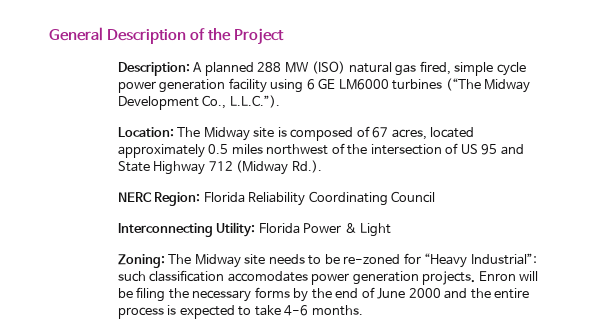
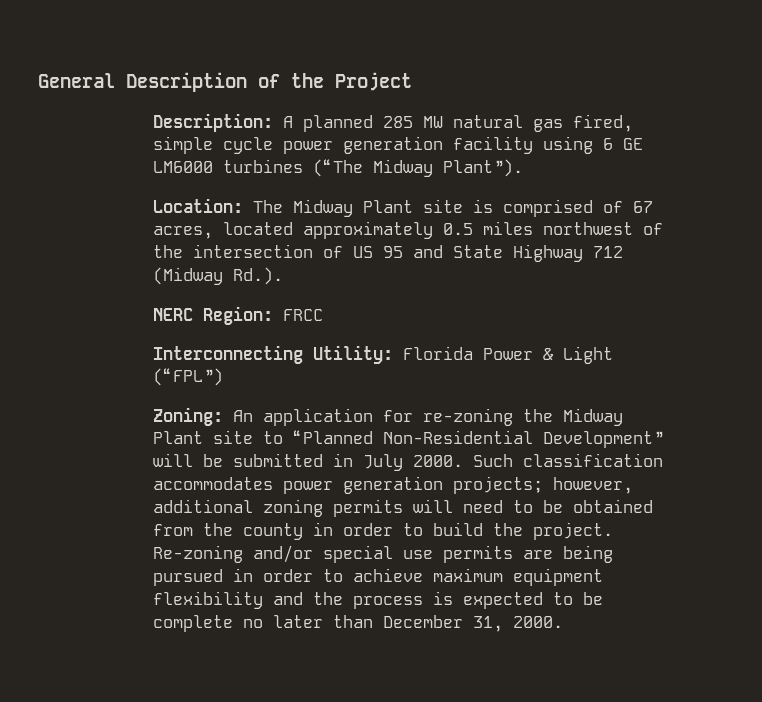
- Description: A planned 288 MW (ISO) natural gas fired, simple cycle power generation facility using 6 GE LM6000 turbines (“The Midway Development Co., L.L.C.”).
+ Description: A planned 285 MW natural gas fired, simple cycle power generation facility using 6 GE LM6000 turbines (“The Midway Plant”).
- Location: The Midway site is composed of 67 acres, located approximately 0.5 miles northwest of the intersection of US 95 and State Highway 712 (Midway Rd.).
+ Location: The Midway Plant site is comprised of 67 acres, located approximately 0.5 miles northwest of the intersection of US 95 and State Highway 712 (Midway Rd.).
- NERC Region: Florida Reliability Coordinating Council
+ NERC Region: FRCC
- Interconnecting Utility: Florida Power & Light
+ Interconnecting Utility: Florida Power & Light (“FPL”)
- Zoning: The Midway site needs to be re-zoned for “Heavy Industrial”: such classification accomodates power generation projects. Enron will be filing the necessary forms by the end of June 2000 and the entire process is expected to take 4-6 months.
+ Zoning: An application for re-zoning the Midway Plant site to “Planned Non-Residential Development” will be submitted in July 2000. Such classification accommodates power generation projects; however, additional zoning permits will need to be obtained from the county in order to build the project. Re-zoning and/or special use permits are being pursued in order to achieve maximum equipment flexibility and the process is expected to be complete no later than December 31, 2000.

